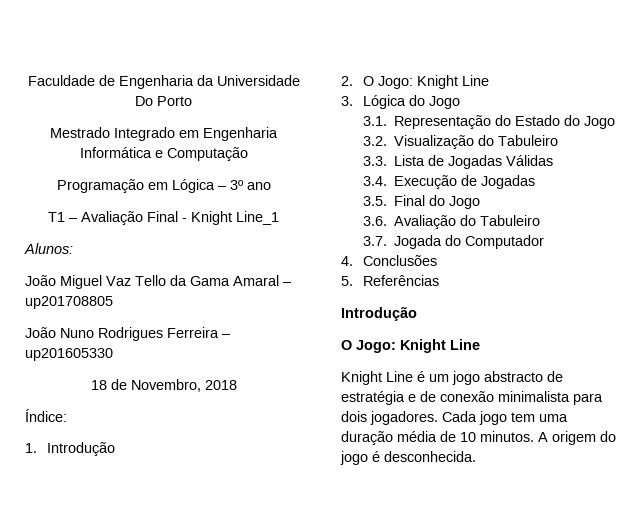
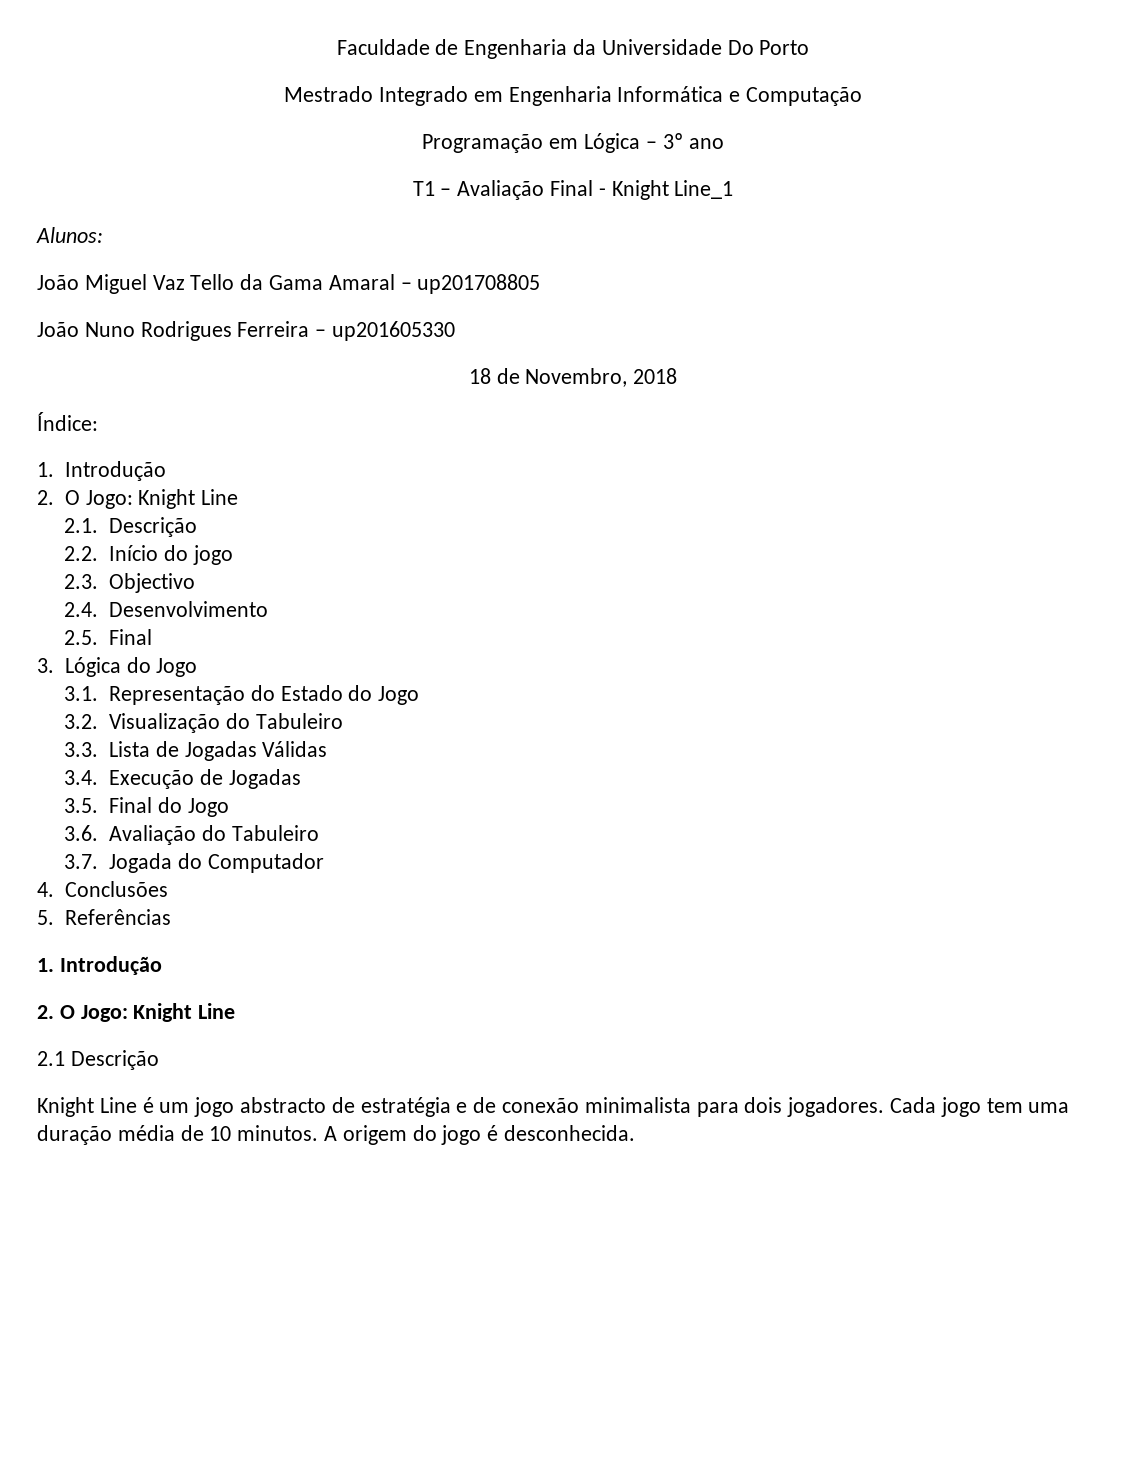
+ 2.1. Descrição
+ 2.2. Início do jogo
+ 2.3. Objectivo
+ 2.4. Desenvolvimento
+ 2.5. Final
  5. Referências
- Introdução
- O Jogo: Knight Line
+ 1. Introdução
+ 2. O Jogo: Knight Line
+ 2.1 Descrição

